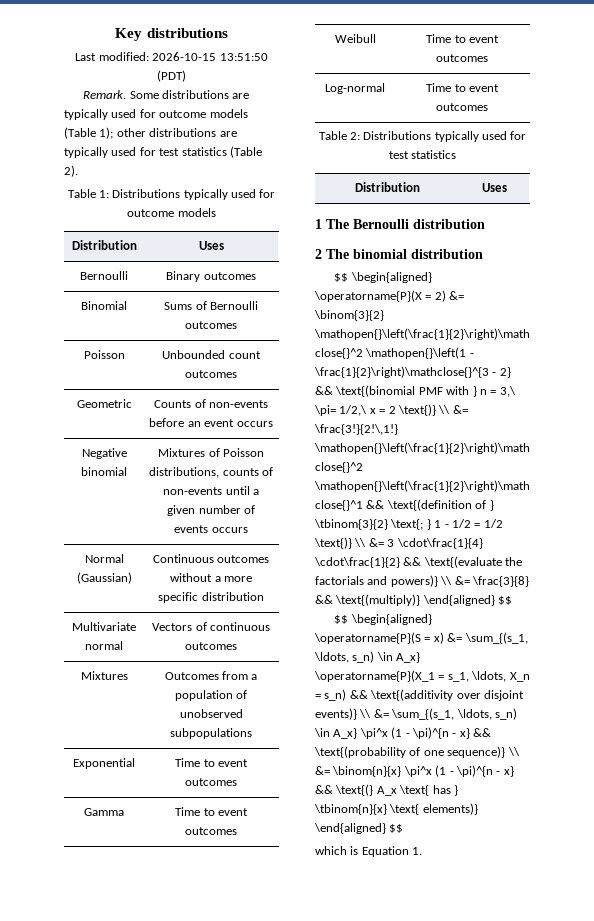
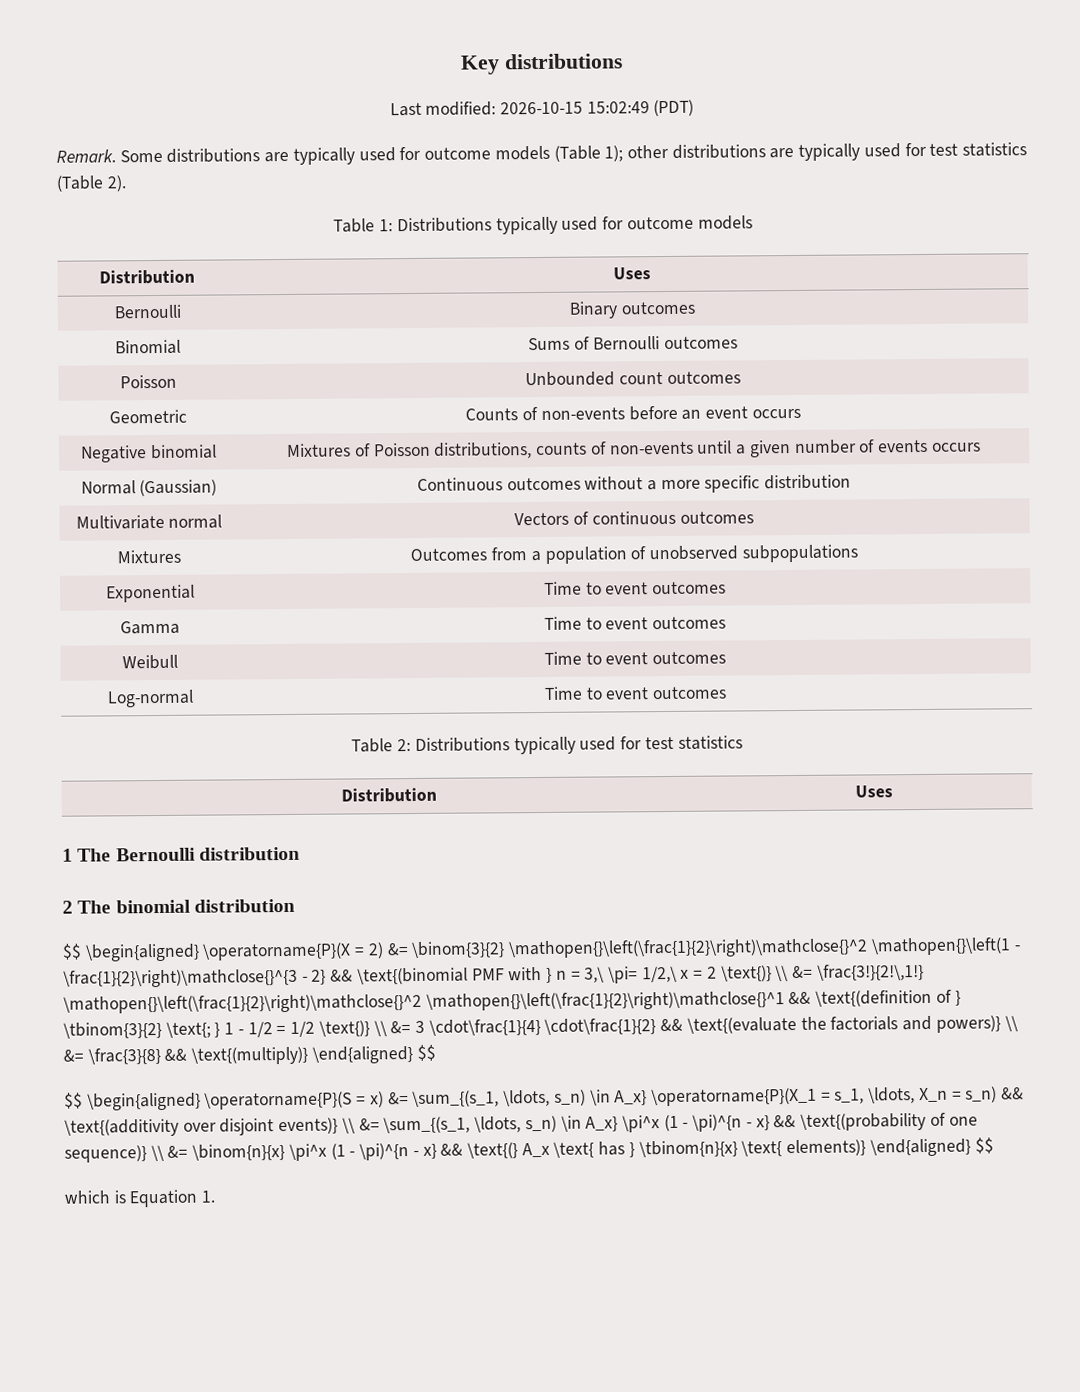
- Last modified: 2026-10-15 13:51:50 (PDT)
+ Last modified: 2026-10-15 15:02:49 (PDT)

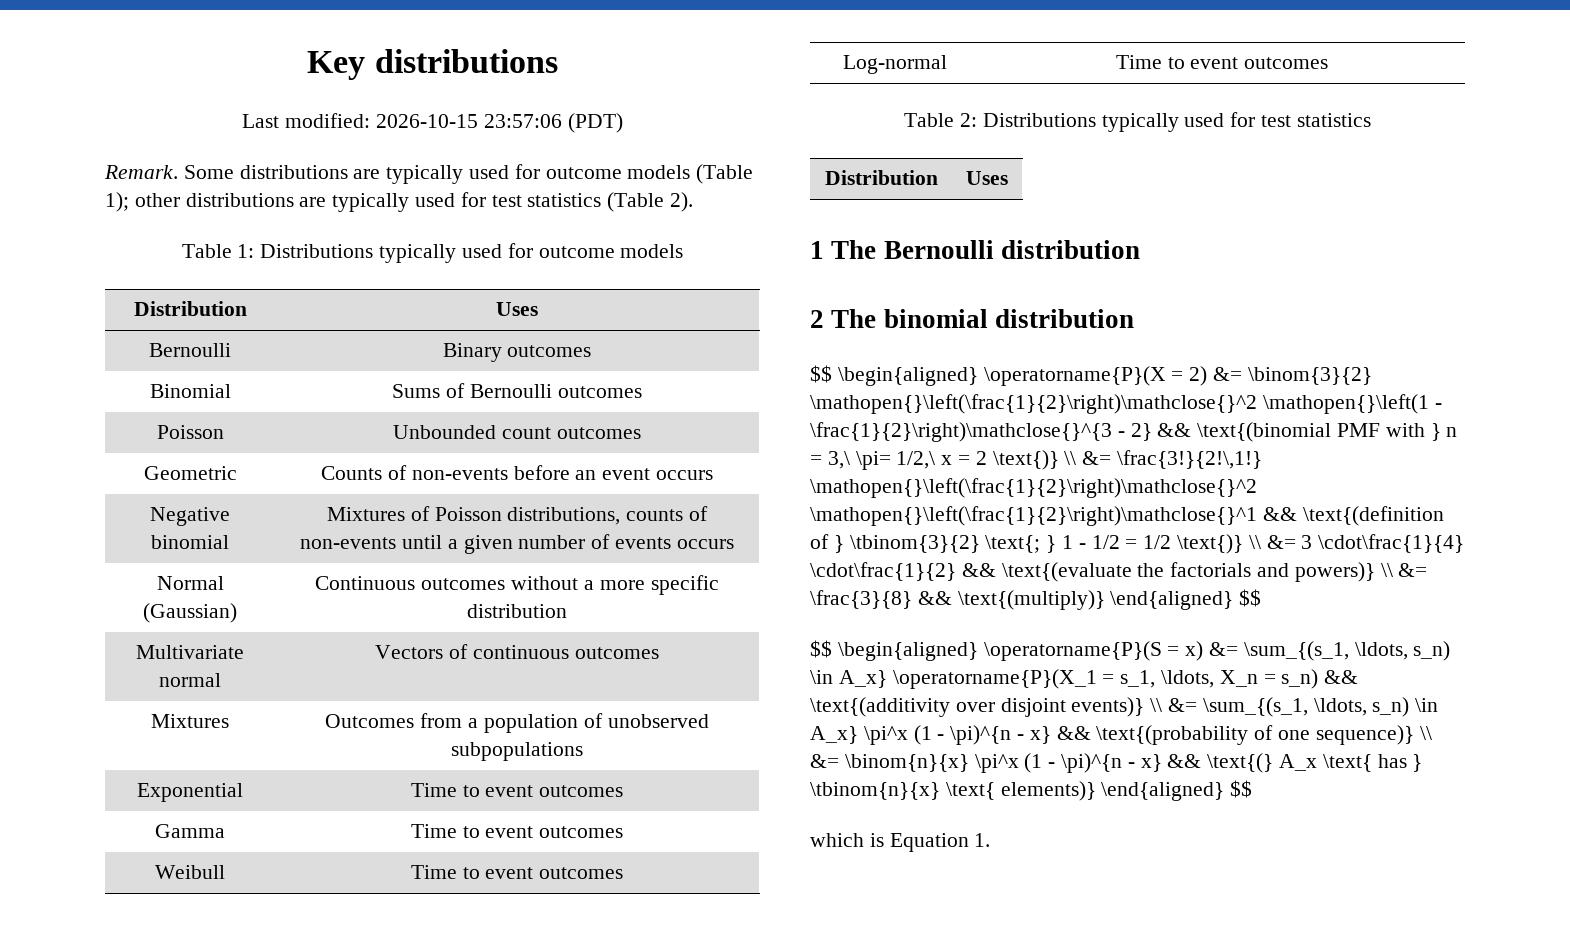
- Last modified: 2026-10-15 15:02:49 (PDT)
+ Last modified: 2026-10-15 23:57:06 (PDT)

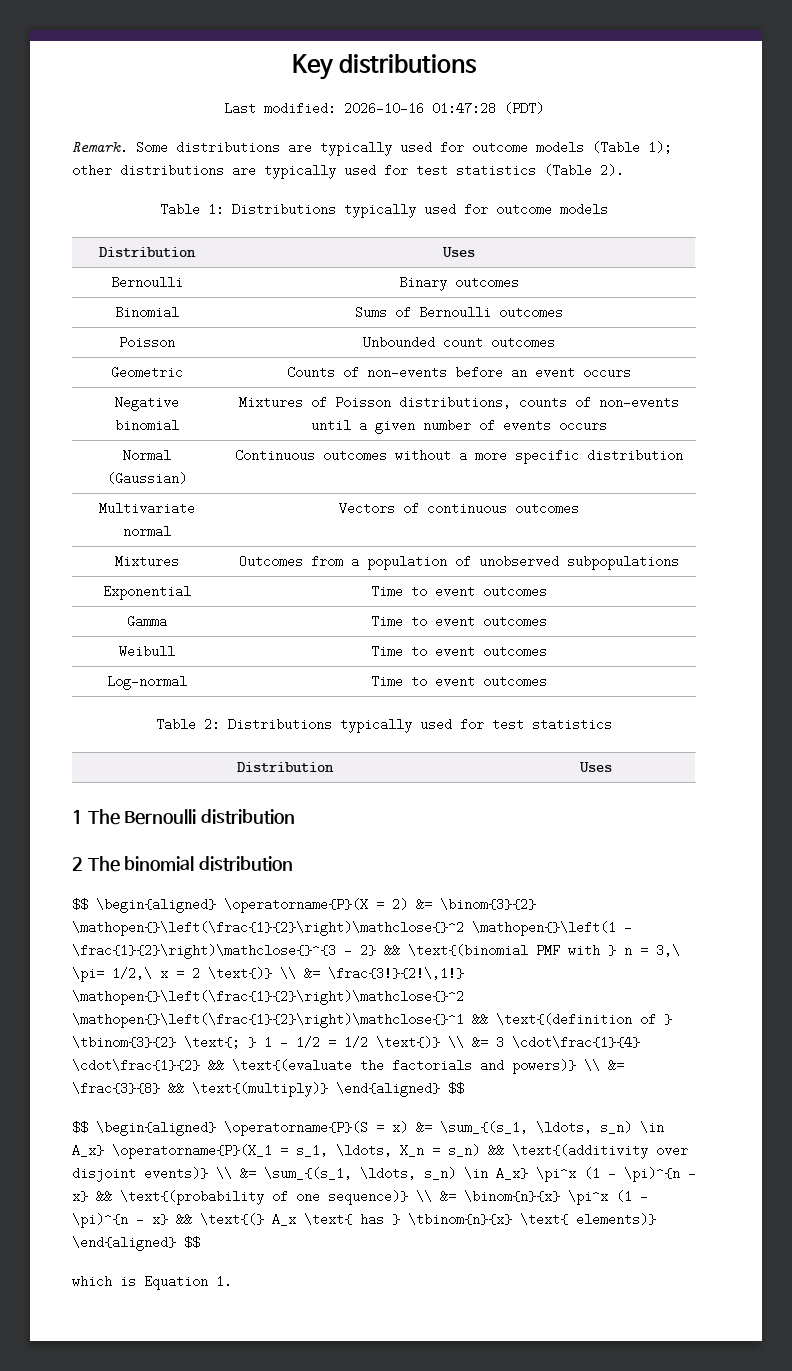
- Last modified: 2026-10-15 23:57:06 (PDT)
+ Last modified: 2026-10-16 01:47:28 (PDT)

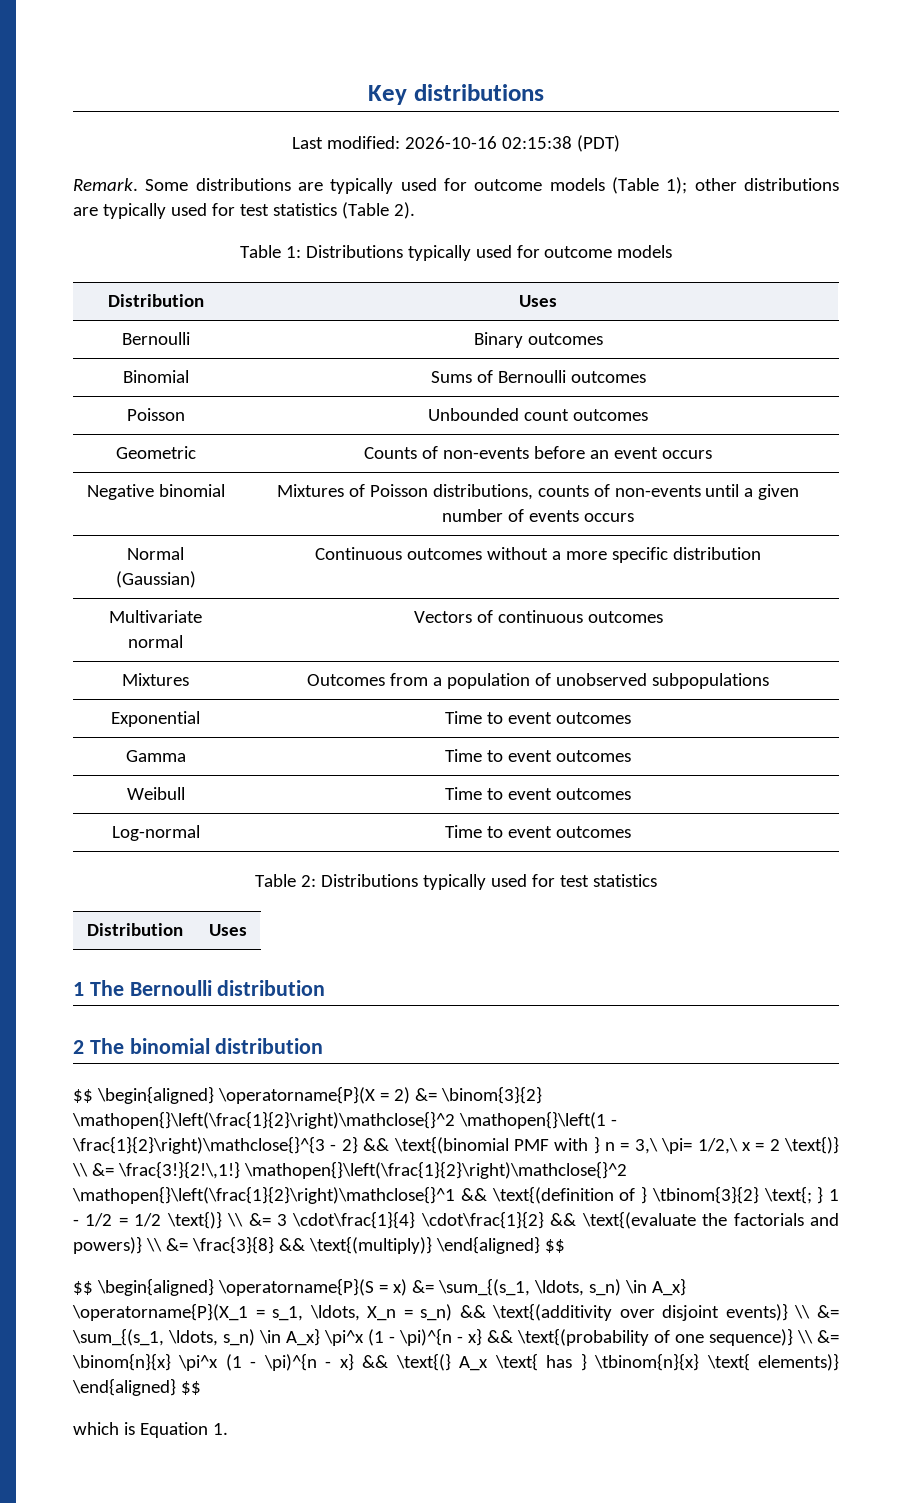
- Last modified: 2026-10-16 01:47:28 (PDT)
+ Last modified: 2026-10-16 02:15:38 (PDT)

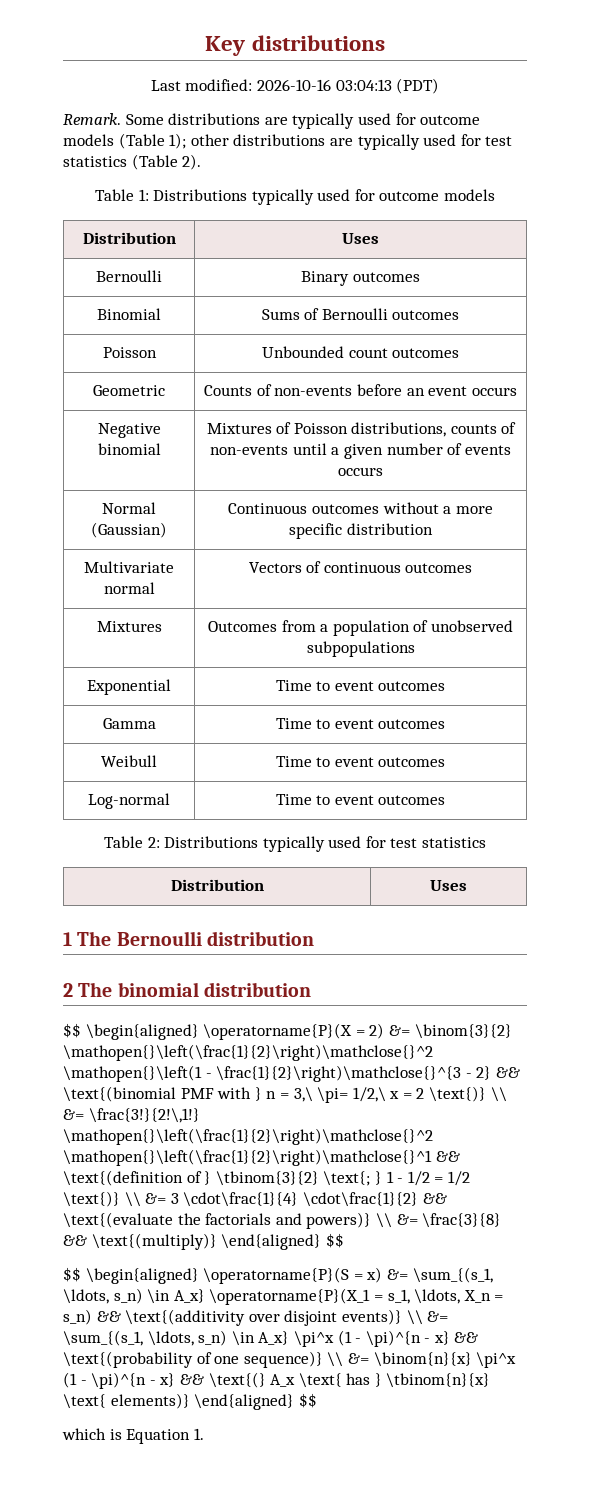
- Last modified: 2026-10-16 02:15:38 (PDT)
+ Last modified: 2026-10-16 03:04:13 (PDT)

